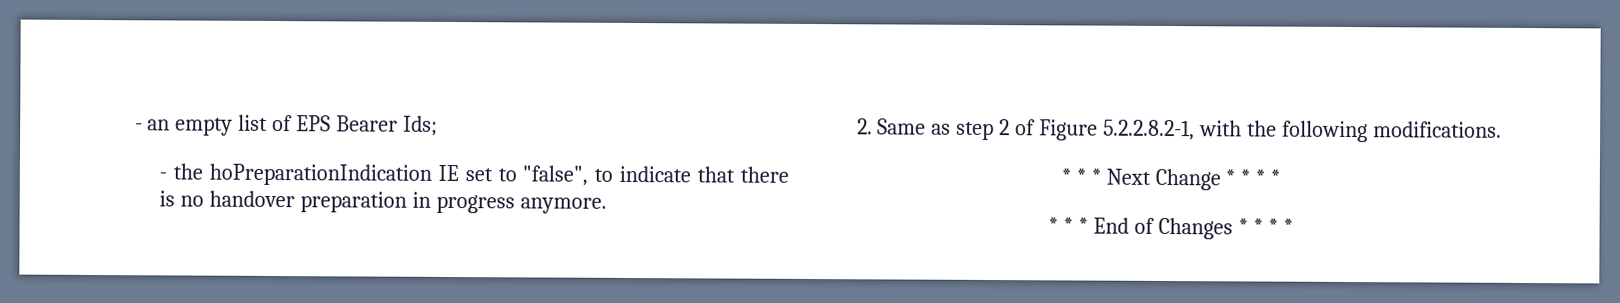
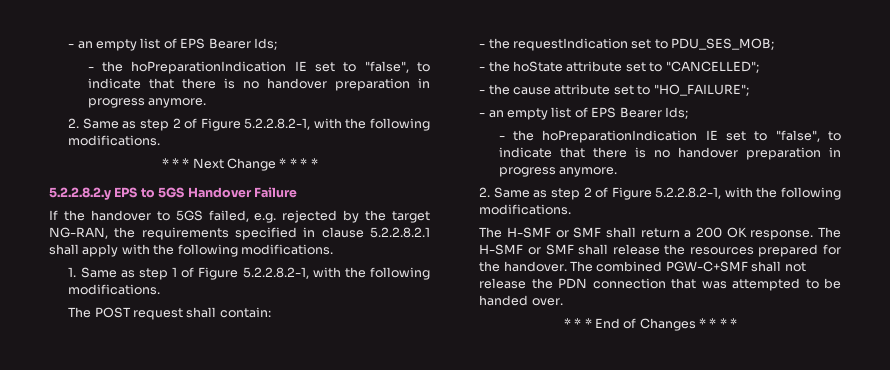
+ 5.2.2.8.2.y EPS to 5GS Handover Failure
+ If the handover to 5GS failed, e.g. rejected by the target NG-RAN, the requirements specified in clause 5.2.2.8.2.1 shall apply with the following modifications.
+ 1. Same as step 1 of Figure 5.2.2.8.2-1, with the following modifications.
+ The POST request shall contain:
+ - the requestIndication set to PDU_SES_MOB;
+ - the hoState attribute set to "CANCELLED";
+ - the cause attribute set to "HO_FAILURE";
+ - an empty list of EPS Bearer Ids;
+ - the hoPreparationIndication IE set to "false", to indicate that there is no handover preparation in progress anymore.
+ 2. Same as step 2 of Figure 5.2.2.8.2-1, with the following modifications.
+ The H-SMF or SMF shall return a 200 OK response. The H-SMF or SMF shall release the resources prepared for the handover. The combined PGW-C+SMF shall not release the PDN connection that was attempted to be handed over.

